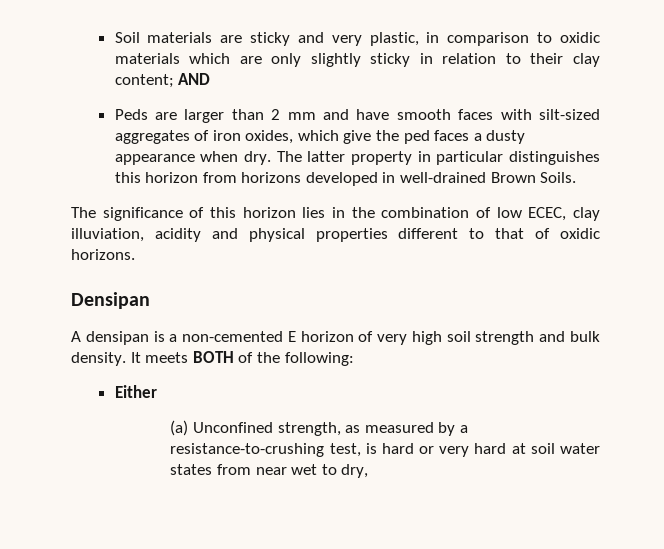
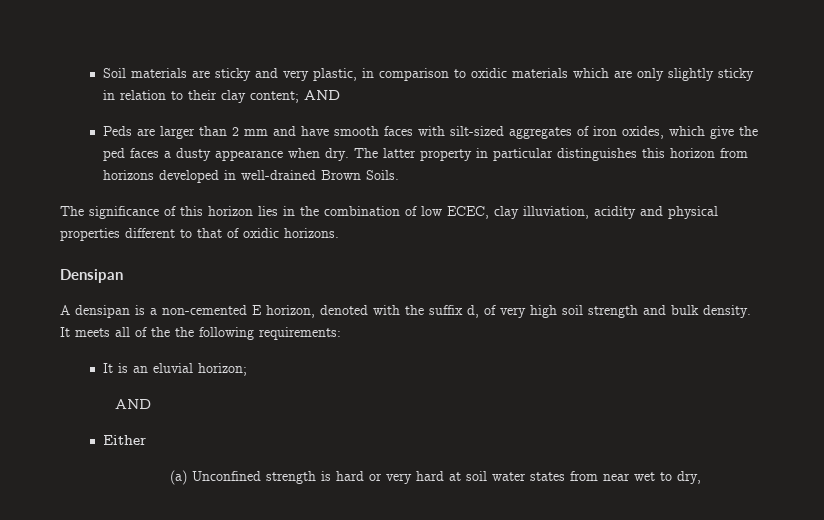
- A densipan is a non-cemented E horizon of very high soil strength and bulk density.
+ A densipan is a non-cemented E horizon, denoted with the suffix d, of very high soil strength and bulk density.
- It meets BOTH of the following:
+ It meets all of the the following requirements:
+ It is an eluvial horizon;
+ AND
  Either
- (a) Unconfined strength, as measured by a resistance-to-crushing test, is hard or very hard at soil water states from near wet to dry,
+ (a) Unconfined strength is hard or very hard at soil water states from near wet to dry,

